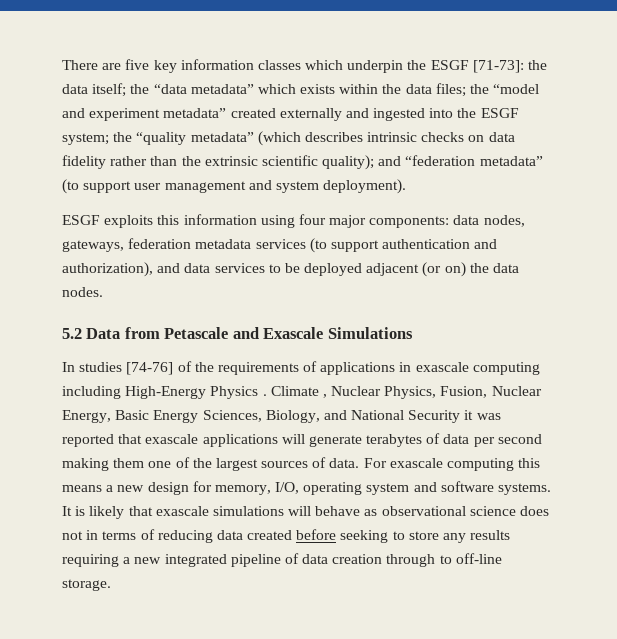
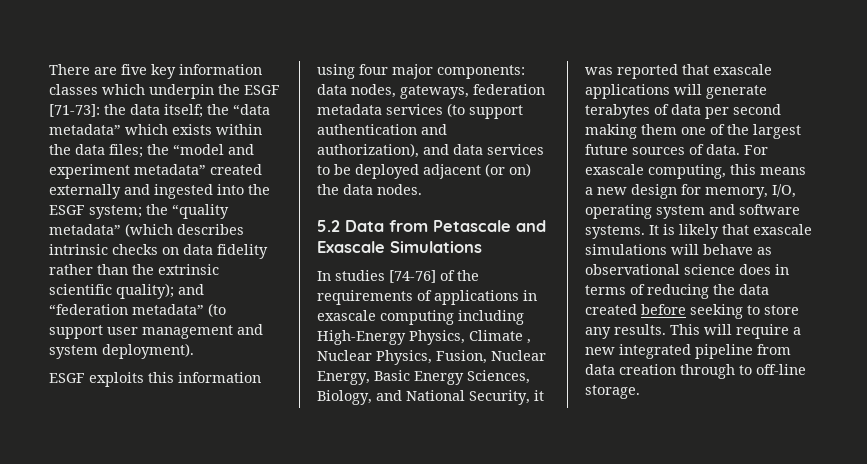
- In studies [74-76] of the requirements of applications in exascale computing including High-Energy Physics . Climate , Nuclear Physics, Fusion, Nuclear Energy, Basic Energy Sciences, Biology, and National Security it was reported that exascale applications will generate terabytes of data per second making them one of the largest sources of data.
+ In studies [74-76] of the requirements of applications in exascale computing including High-Energy Physics, Climate , Nuclear Physics, Fusion, Nuclear Energy, Basic Energy Sciences, Biology, and National Security, it was reported that exascale applications will generate terabytes of data per second making them one of the largest future sources of data.
- For exascale computing this means a new design for memory, I/O, operating system and software systems.
+ For exascale computing, this means a new design for memory, I/O, operating system and software systems.
- It is likely that exascale simulations will behave as observational science does not in terms of reducing data created before seeking to store any results requiring a new integrated pipeline of data creation through to off-line storage.
+ It is likely that exascale simulations will behave as observational science does in terms of reducing the data created before seeking to store any results. This will require a new integrated pipeline from data creation through to off-line storage.

